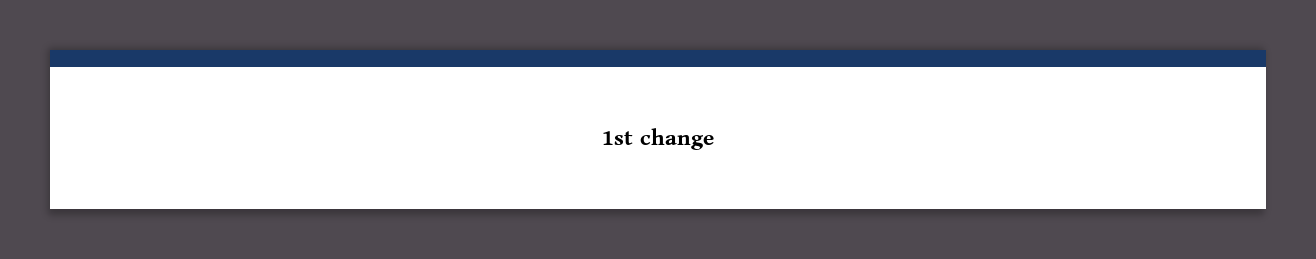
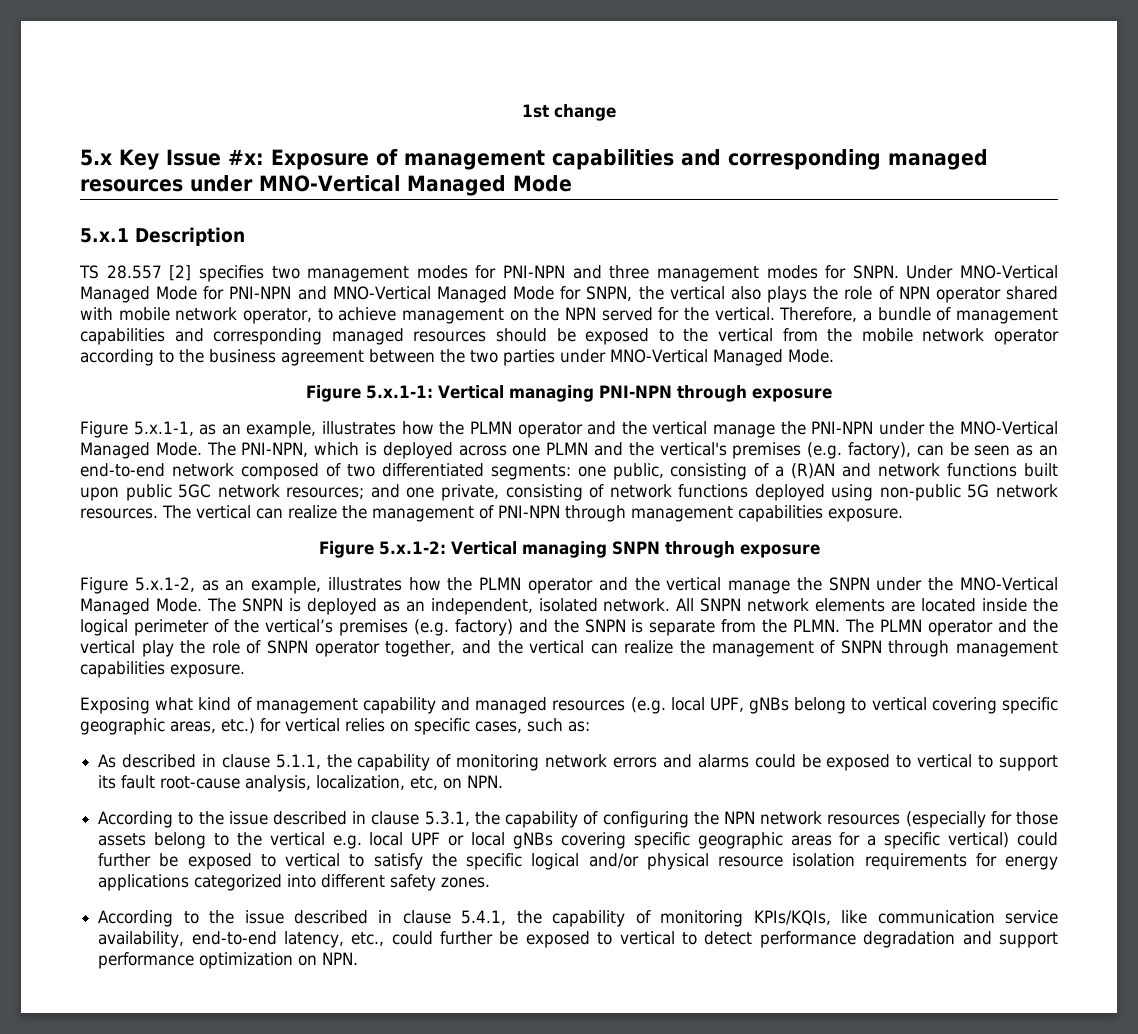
+ 5.x Key Issue #x: Exposure of management capabilities and corresponding managed resources under MNO-Vertical Managed Mode
+ 5.x.1 Description
+ TS 28.557 [2] specifies two management modes for PNI-NPN and three management modes for SNPN. Under MNO-Vertical Managed Mode for PNI-NPN and MNO-Vertical Managed Mode for SNPN, the vertical also plays the role of NPN operator shared with mobile network operator, to achieve management on the NPN served for the vertical. Therefore, a bundle of management capabilities and corresponding managed resources should be exposed to the vertical from the mobile network operator according to the business agreement between the two parties under MNO-Vertical Managed Mode.
+ Figure 5.x.1-1: Vertical managing PNI-NPN through exposure
+ Figure 5.x.1-1, as an example, illustrates how the PLMN operator and the vertical manage the PNI-NPN under the MNO-Vertical Managed Mode. The PNI-NPN, which is deployed across one PLMN and the vertical's premises (e.g. factory), can be seen as an end-to-end network composed of two differentiated segments: one public, consisting of a (R)AN and network functions built upon public 5GC network resources; and one private, consisting of network functions deployed using non-public 5G network resources. The vertical can realize the management of PNI-NPN through management capabilities exposure.
+ Figure 5.x.1-2: Vertical managing SNPN through exposure
+ Figure 5.x.1-2, as an example, illustrates how the PLMN operator and the vertical manage the SNPN under the MNO-Vertical Managed Mode. The SNPN is deployed as an independent, isolated network. All SNPN network elements are located inside the logical perimeter of the vertical’s premises (e.g. factory) and the SNPN is separate from the PLMN. The PLMN operator and the vertical play the role of SNPN operator together, and the vertical can realize the management of SNPN through management capabilities exposure.
+ Exposing what kind of management capability and managed resources (e.g. local UPF, gNBs belong to vertical covering specific geographic areas, etc.) for vertical relies on specific cases, such as:
+ As described in clause 5.1.1, the capability of monitoring network errors and alarms could be exposed to vertical to support its fault root-cause analysis, localization, etc, on NPN.
+ According to the issue described in clause 5.3.1, the capability of configuring the NPN network resources (especially for those assets belong to the vertical e.g. local UPF or local gNBs covering specific geographic areas for a specific vertical) could further be exposed to vertical to satisfy the specific logical and/or physical resource isolation requirements for energy applications categorized into different safety zones.
+ According to the issue described in clause 5.4.1, the capability of monitoring KPIs/KQIs, like communication service availability, end-to-end latency, etc., could further be exposed to vertical to detect performance degradation and support performance optimization on NPN.

